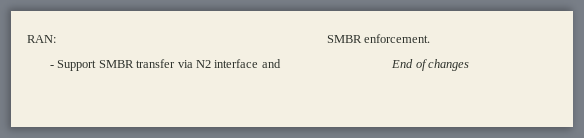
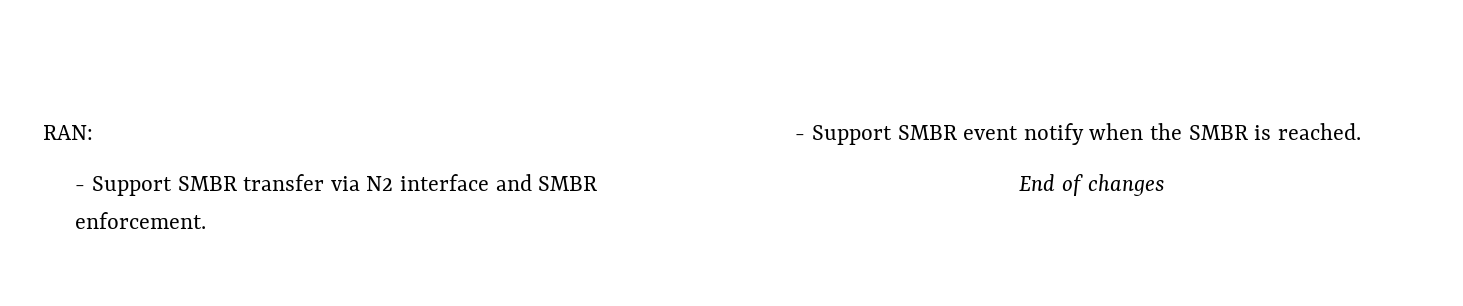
+ - Support SMBR event notify when the SMBR is reached.

